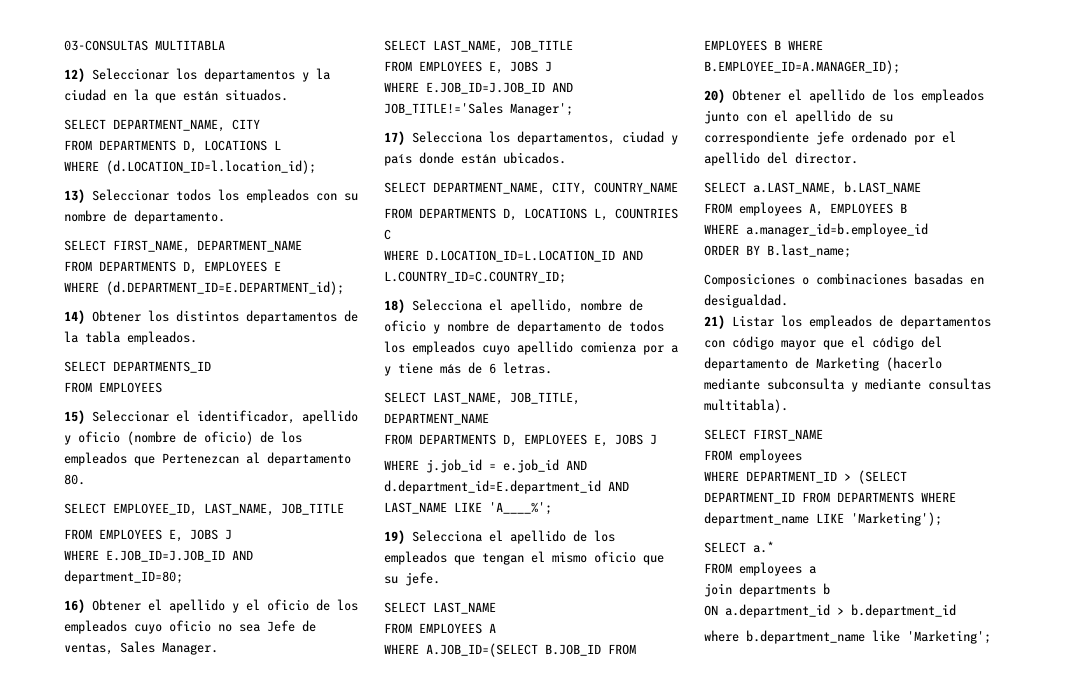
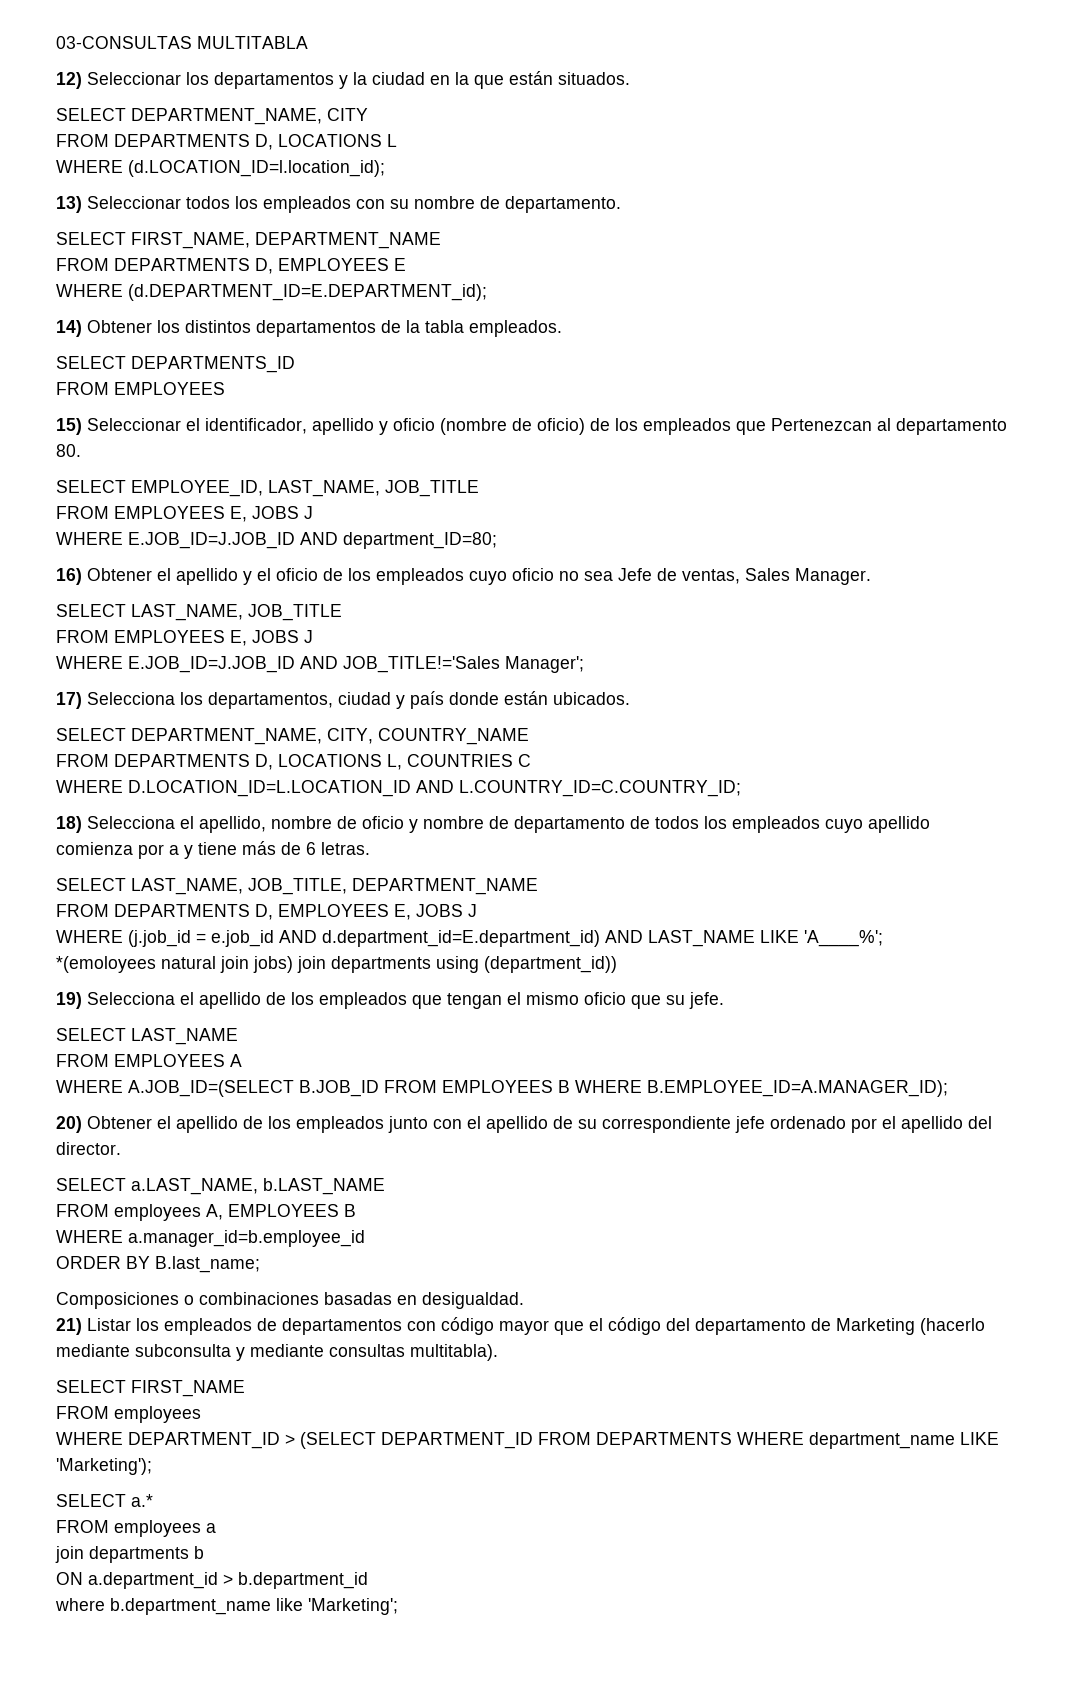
- WHERE j.job_id = e.job_id AND d.department_id=E.department_id AND LAST_NAME LIKE 'A____%';
+ WHERE (j.job_id = e.job_id AND d.department_id=E.department_id) AND LAST_NAME LIKE 'A____%';
+ *(emoloyees natural join jobs) join departments using (department_id))

